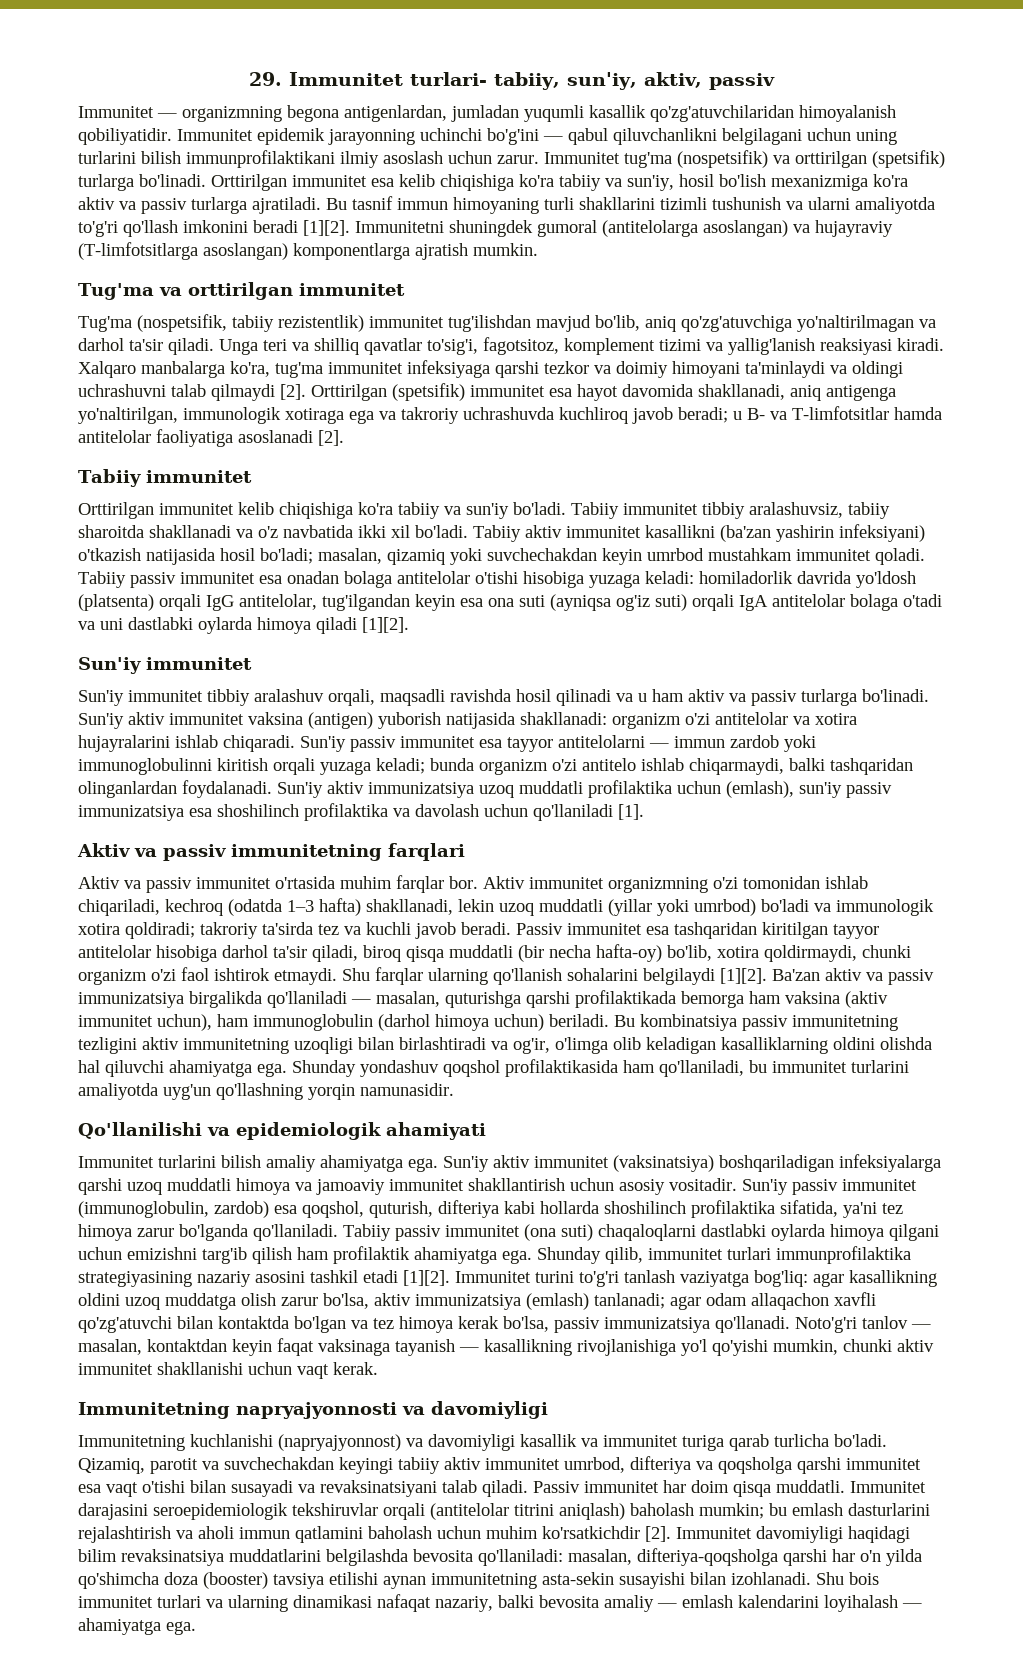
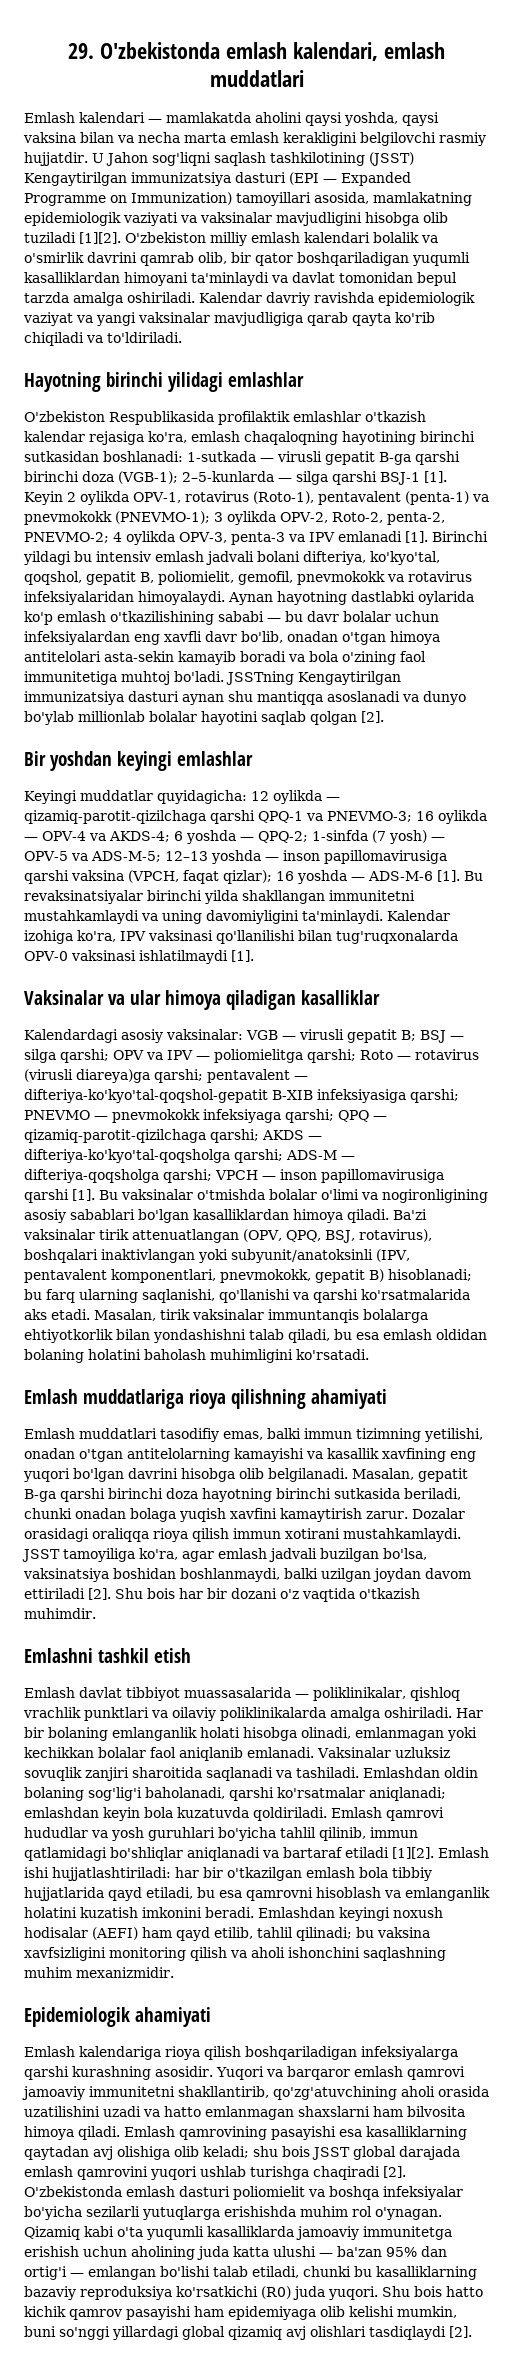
- 29. Immunitet turlari- tabiiy, sun'iy, aktiv, passiv
- Immunitet — organizmning begona antigenlardan, jumladan yuqumli kasallik qo'zg'atuvchilaridan himoyalanish qobiliyatidir. Immunitet epidemik jarayonning uchinchi bo'g'ini — qabul qiluvchanlikni belgilagani uchun uning turlarini bilish immunprofilaktikani ilmiy asoslash uchun zarur. Immunitet tug'ma (nospetsifik) va orttirilgan (spetsifik) turlarga bo'linadi. Orttirilgan immunitet esa kelib chiqishiga ko'ra tabiiy va sun'iy, hosil bo'lish mexanizmiga ko'ra aktiv va passiv turlarga ajratiladi. Bu tasnif immun himoyaning turli shakllarini tizimli tushunish va ularni amaliyotda to'g'ri qo'llash imkonini beradi [1][2]. Immunitetni shuningdek gumoral (antitelolarga asoslangan) va hujayraviy (T-limfotsitlarga asoslangan) komponentlarga ajratish mumkin.
- Tug'ma va orttirilgan immunitet
- Tug'ma (nospetsifik, tabiiy rezistentlik) immunitet tug'ilishdan mavjud bo'lib, aniq qo'zg'atuvchiga yo'naltirilmagan va darhol ta'sir qiladi. Unga teri va shilliq qavatlar to'sig'i, fagotsitoz, komplement tizimi va yallig'lanish reaksiyasi kiradi. Xalqaro manbalarga ko'ra, tug'ma immunitet infeksiyaga qarshi tezkor va doimiy himoyani ta'minlaydi va oldingi uchrashuvni talab qilmaydi [2]. Orttirilgan (spetsifik) immunitet esa hayot davomida shakllanadi, aniq antigenga yo'naltirilgan, immunologik xotiraga ega va takroriy uchrashuvda kuchliroq javob beradi; u B- va T-limfotsitlar hamda antitelolar faoliyatiga asoslanadi [2].
- Tabiiy immunitet
- Orttirilgan immunitet kelib chiqishiga ko'ra tabiiy va sun'iy bo'ladi. Tabiiy immunitet tibbiy aralashuvsiz, tabiiy sharoitda shakllanadi va o'z navbatida ikki xil bo'ladi. Tabiiy aktiv immunitet kasallikni (ba'zan yashirin infeksiyani) o'tkazish natijasida hosil bo'ladi; masalan, qizamiq yoki suvchechakdan keyin umrbod mustahkam immunitet qoladi. Tabiiy passiv immunitet esa onadan bolaga antitelolar o'tishi hisobiga yuzaga keladi: homiladorlik davrida yo'ldosh (platsenta) orqali IgG antitelolar, tug'ilgandan keyin esa ona suti (ayniqsa og'iz suti) orqali IgA antitelolar bolaga o'tadi va uni dastlabki oylarda himoya qiladi [1][2].
- Sun'iy immunitet
- Sun'iy immunitet tibbiy aralashuv orqali, maqsadli ravishda hosil qilinadi va u ham aktiv va passiv turlarga bo'linadi. Sun'iy aktiv immunitet vaksina (antigen) yuborish natijasida shakllanadi: organizm o'zi antitelolar va xotira hujayralarini ishlab chiqaradi. Sun'iy passiv immunitet esa tayyor antitelolarni — immun zardob yoki immunoglobulinni kiritish orqali yuzaga keladi; bunda organizm o'zi antitelo ishlab chiqarmaydi, balki tashqaridan olinganlardan foydalanadi. Sun'iy aktiv immunizatsiya uzoq muddatli profilaktika uchun (emlash), sun'iy passiv immunizatsiya esa shoshilinch profilaktika va davolash uchun qo'llaniladi [1].
- Aktiv va passiv immunitetning farqlari
- Aktiv va passiv immunitet o'rtasida muhim farqlar bor. Aktiv immunitet organizmning o'zi tomonidan ishlab chiqariladi, kechroq (odatda 1–3 hafta) shakllanadi, lekin uzoq muddatli (yillar yoki umrbod) bo'ladi va immunologik xotira qoldiradi; takroriy ta'sirda tez va kuchli javob beradi. Passiv immunitet esa tashqaridan kiritilgan tayyor antitelolar hisobiga darhol ta'sir qiladi, biroq qisqa muddatli (bir necha hafta-oy) bo'lib, xotira qoldirmaydi, chunki organizm o'zi faol ishtirok etmaydi. Shu farqlar ularning qo'llanish sohalarini belgilaydi [1][2]. Ba'zan aktiv va passiv immunizatsiya birgalikda qo'llaniladi — masalan, quturishga qarshi profilaktikada bemorga ham vaksina (aktiv immunitet uchun), ham immunoglobulin (darhol himoya uchun) beriladi. Bu kombinatsiya passiv immunitetning tezligini aktiv immunitetning uzoqligi bilan birlashtiradi va og'ir, o'limga olib keladigan kasalliklarning oldini olishda hal qiluvchi ahamiyatga ega. Shunday yondashuv qoqshol profilaktikasida ham qo'llaniladi, bu immunitet turlarini amaliyotda uyg'un qo'llashning yorqin namunasidir.
- Qo'llanilishi va epidemiologik ahamiyati
- Immunitet turlarini bilish amaliy ahamiyatga ega. Sun'iy aktiv immunitet (vaksinatsiya) boshqariladigan infeksiyalarga qarshi uzoq muddatli himoya va jamoaviy immunitet shakllantirish uchun asosiy vositadir. Sun'iy passiv immunitet (immunoglobulin, zardob) esa qoqshol, quturish, difteriya kabi hollarda shoshilinch profilaktika sifatida, ya'ni tez himoya zarur bo'lganda qo'llaniladi. Tabiiy passiv immunitet (ona suti) chaqaloqlarni dastlabki oylarda himoya qilgani uchun emizishni targ'ib qilish ham profilaktik ahamiyatga ega. Shunday qilib, immunitet turlari immunprofilaktika strategiyasining nazariy asosini tashkil etadi [1][2]. Immunitet turini to'g'ri tanlash vaziyatga bog'liq: agar kasallikning oldini uzoq muddatga olish zarur bo'lsa, aktiv immunizatsiya (emlash) tanlanadi; agar odam allaqachon xavfli qo'zg'atuvchi bilan kontaktda bo'lgan va tez himoya kerak bo'lsa, passiv immunizatsiya qo'llanadi. Noto'g'ri tanlov — masalan, kontaktdan keyin faqat vaksinaga tayanish — kasallikning rivojlanishiga yo'l qo'yishi mumkin, chunki aktiv immunitet shakllanishi uchun vaqt kerak.
- Immunitetning napryajyonnosti va davomiyligi
- Immunitetning kuchlanishi (napryajyonnost) va davomiyligi kasallik va immunitet turiga qarab turlicha bo'ladi. Qizamiq, parotit va suvchechakdan keyingi tabiiy aktiv immunitet umrbod, difteriya va qoqsholga qarshi immunitet esa vaqt o'tishi bilan susayadi va revaksinatsiyani talab qiladi. Passiv immunitet har doim qisqa muddatli. Immunitet darajasini seroepidemiologik tekshiruvlar orqali (antitelolar titrini aniqlash) baholash mumkin; bu emlash dasturlarini rejalashtirish va aholi immun qatlamini baholash uchun muhim ko'rsatkichdir [2]. Immunitet davomiyligi haqidagi bilim revaksinatsiya muddatlarini belgilashda bevosita qo'llaniladi: masalan, difteriya-qoqsholga qarshi har o'n yilda qo'shimcha doza (booster) tavsiya etilishi aynan immunitetning asta-sekin susayishi bilan izohlanadi. Shu bois immunitet turlari va ularning dinamikasi nafaqat nazariy, balki bevosita amaliy — emlash kalendarini loyihalash — ahamiyatga ega.
+ 29. O'zbekistonda emlash kalendari, emlash muddatlari
+ Emlash kalendari — mamlakatda aholini qaysi yoshda, qaysi vaksina bilan va necha marta emlash kerakligini belgilovchi rasmiy hujjatdir. U Jahon sog'liqni saqlash tashkilotining (JSST) Kengaytirilgan immunizatsiya dasturi (EPI — Expanded Programme on Immunization) tamoyillari asosida, mamlakatning epidemiologik vaziyati va vaksinalar mavjudligini hisobga olib tuziladi [1][2]. O'zbekiston milliy emlash kalendari bolalik va o'smirlik davrini qamrab olib, bir qator boshqariladigan yuqumli kasalliklardan himoyani ta'minlaydi va davlat tomonidan bepul tarzda amalga oshiriladi. Kalendar davriy ravishda epidemiologik vaziyat va yangi vaksinalar mavjudligiga qarab qayta ko'rib chiqiladi va to'ldiriladi.
+ Hayotning birinchi yilidagi emlashlar
+ O'zbekiston Respublikasida profilaktik emlashlar o'tkazish kalendar rejasiga ko'ra, emlash chaqaloqning hayotining birinchi sutkasidan boshlanadi: 1-sutkada — virusli gepatit B-ga qarshi birinchi doza (VGB-1); 2–5-kunlarda — silga qarshi BSJ-1 [1]. Keyin 2 oylikda OPV-1, rotavirus (Roto-1), pentavalent (penta-1) va pnevmokokk (PNEVMO-1); 3 oylikda OPV-2, Roto-2, penta-2, PNEVMO-2; 4 oylikda OPV-3, penta-3 va IPV emlanadi [1]. Birinchi yildagi bu intensiv emlash jadvali bolani difteriya, ko'kyo'tal, qoqshol, gepatit B, poliomielit, gemofil, pnevmokokk va rotavirus infeksiyalaridan himoyalaydi. Aynan hayotning dastlabki oylarida ko'p emlash o'tkazilishining sababi — bu davr bolalar uchun infeksiyalardan eng xavfli davr bo'lib, onadan o'tgan himoya antitelolari asta-sekin kamayib boradi va bola o'zining faol immunitetiga muhtoj bo'ladi. JSSTning Kengaytirilgan immunizatsiya dasturi aynan shu mantiqqa asoslanadi va dunyo bo'ylab millionlab bolalar hayotini saqlab qolgan [2].
+ Bir yoshdan keyingi emlashlar
+ Keyingi muddatlar quyidagicha: 12 oylikda — qizamiq-parotit-qizilchaga qarshi QPQ-1 va PNEVMO-3; 16 oylikda — OPV-4 va AKDS-4; 6 yoshda — QPQ-2; 1-sinfda (7 yosh) — OPV-5 va ADS-M-5; 12–13 yoshda — inson papillomavirusiga qarshi vaksina (VPCH, faqat qizlar); 16 yoshda — ADS-M-6 [1]. Bu revaksinatsiyalar birinchi yilda shakllangan immunitetni mustahkamlaydi va uning davomiyligini ta'minlaydi. Kalendar izohiga ko'ra, IPV vaksinasi qo'llanilishi bilan tug'ruqxonalarda OPV-0 vaksinasi ishlatilmaydi [1].
+ Vaksinalar va ular himoya qiladigan kasalliklar
+ Kalendardagi asosiy vaksinalar: VGB — virusli gepatit B; BSJ — silga qarshi; OPV va IPV — poliomielitga qarshi; Roto — rotavirus (virusli diareya)ga qarshi; pentavalent — difteriya-ko'kyo'tal-qoqshol-gepatit B-XIB infeksiyasiga qarshi; PNEVMO — pnevmokokk infeksiyaga qarshi; QPQ — qizamiq-parotit-qizilchaga qarshi; AKDS — difteriya-ko'kyo'tal-qoqsholga qarshi; ADS-M — difteriya-qoqsholga qarshi; VPCH — inson papillomavirusiga qarshi [1]. Bu vaksinalar o'tmishda bolalar o'limi va nogironligining asosiy sabablari bo'lgan kasalliklardan himoya qiladi. Ba'zi vaksinalar tirik attenuatlangan (OPV, QPQ, BSJ, rotavirus), boshqalari inaktivlangan yoki subyunit/anatoksinli (IPV, pentavalent komponentlari, pnevmokokk, gepatit B) hisoblanadi; bu farq ularning saqlanishi, qo'llanishi va qarshi ko'rsatmalarida aks etadi. Masalan, tirik vaksinalar immuntanqis bolalarga ehtiyotkorlik bilan yondashishni talab qiladi, bu esa emlash oldidan bolaning holatini baholash muhimligini ko'rsatadi.
+ Emlash muddatlariga rioya qilishning ahamiyati
+ Emlash muddatlari tasodifiy emas, balki immun tizimning yetilishi, onadan o'tgan antitelolarning kamayishi va kasallik xavfining eng yuqori bo'lgan davrini hisobga olib belgilanadi. Masalan, gepatit B-ga qarshi birinchi doza hayotning birinchi sutkasida beriladi, chunki onadan bolaga yuqish xavfini kamaytirish zarur. Dozalar orasidagi oraliqqa rioya qilish immun xotirani mustahkamlaydi. JSST tamoyiliga ko'ra, agar emlash jadvali buzilgan bo'lsa, vaksinatsiya boshidan boshlanmaydi, balki uzilgan joydan davom ettiriladi [2]. Shu bois har bir dozani o'z vaqtida o'tkazish muhimdir.
+ Emlashni tashkil etish
+ Emlash davlat tibbiyot muassasalarida — poliklinikalar, qishloq vrachlik punktlari va oilaviy poliklinikalarda amalga oshiriladi. Har bir bolaning emlanganlik holati hisobga olinadi, emlanmagan yoki kechikkan bolalar faol aniqlanib emlanadi. Vaksinalar uzluksiz sovuqlik zanjiri sharoitida saqlanadi va tashiladi. Emlashdan oldin bolaning sog'lig'i baholanadi, qarshi ko'rsatmalar aniqlanadi; emlashdan keyin bola kuzatuvda qoldiriladi. Emlash qamrovi hududlar va yosh guruhlari bo'yicha tahlil qilinib, immun qatlamidagi bo'shliqlar aniqlanadi va bartaraf etiladi [1][2]. Emlash ishi hujjatlashtiriladi: har bir o'tkazilgan emlash bola tibbiy hujjatlarida qayd etiladi, bu esa qamrovni hisoblash va emlanganlik holatini kuzatish imkonini beradi. Emlashdan keyingi noxush hodisalar (AEFI) ham qayd etilib, tahlil qilinadi; bu vaksina xavfsizligini monitoring qilish va aholi ishonchini saqlashning muhim mexanizmidir.
+ Epidemiologik ahamiyati
+ Emlash kalendariga rioya qilish boshqariladigan infeksiyalarga qarshi kurashning asosidir. Yuqori va barqaror emlash qamrovi jamoaviy immunitetni shakllantirib, qo'zg'atuvchining aholi orasida uzatilishini uzadi va hatto emlanmagan shaxslarni ham bilvosita himoya qiladi. Emlash qamrovining pasayishi esa kasalliklarning qaytadan avj olishiga olib keladi; shu bois JSST global darajada emlash qamrovini yuqori ushlab turishga chaqiradi [2]. O'zbekistonda emlash dasturi poliomielit va boshqa infeksiyalar bo'yicha sezilarli yutuqlarga erishishda muhim rol o'ynagan. Qizamiq kabi o'ta yuqumli kasalliklarda jamoaviy immunitetga erishish uchun aholining juda katta ulushi — ba'zan 95% dan ortig'i — emlangan bo'lishi talab etiladi, chunki bu kasalliklarning bazaviy reproduksiya ko'rsatkichi (R0) juda yuqori. Shu bois hatto kichik qamrov pasayishi ham epidemiyaga olib kelishi mumkin, buni so'nggi yillardagi global qizamiq avj olishlari tasdiqlaydi [2].

